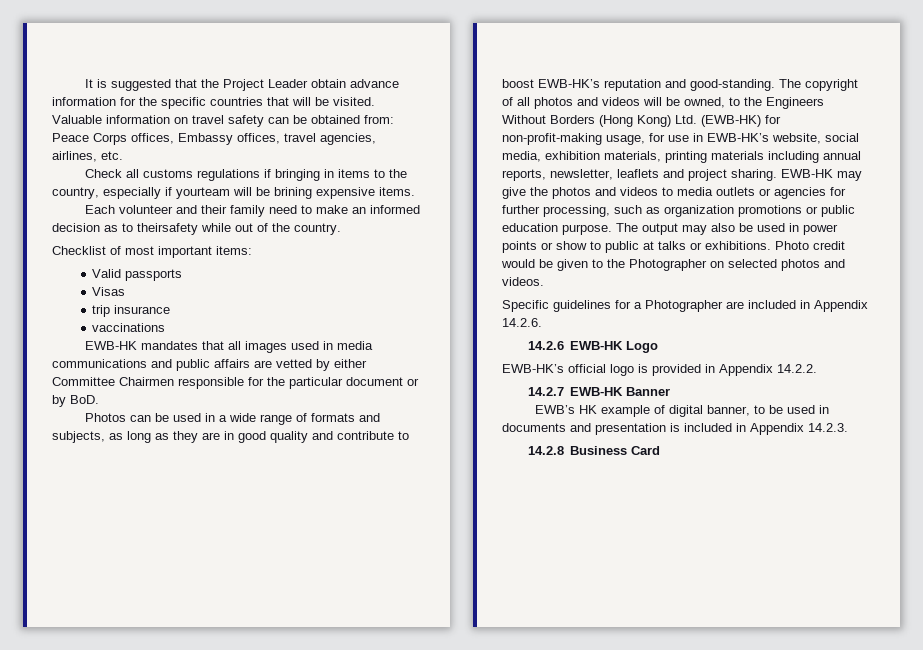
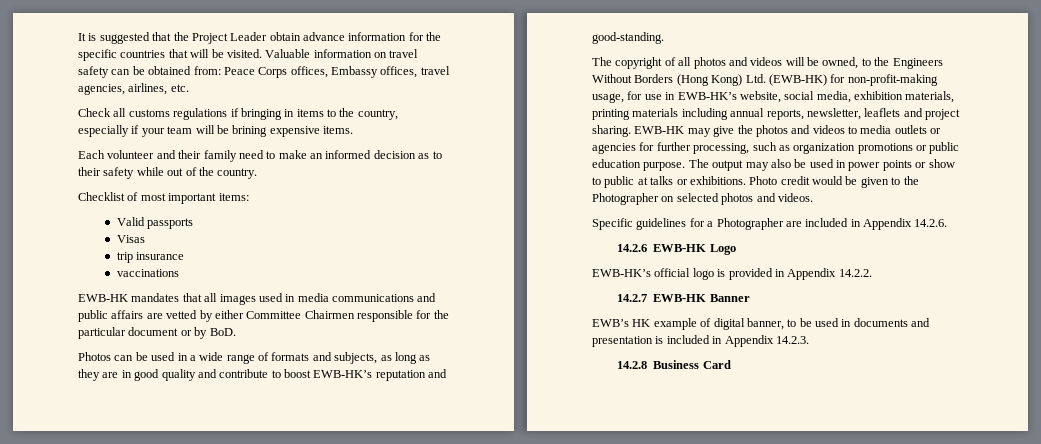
- Check all customs regulations if bringing in items to the country, especially if yourteam will be brining expensive items.
+ Check all customs regulations if bringing in items to the country, especially if your team will be brining expensive items.
- Each volunteer and their family need to make an informed decision as to theirsafety while out of the country.
+ Each volunteer and their family need to make an informed decision as to their safety while out of the country.
- Photos can be used in a wide range of formats and subjects, as long as they are in good quality and contribute to boost EWB-HK’s reputation and good-standing. The copyright of all photos and videos will be owned, to the Engineers Without Borders (Hong Kong) Ltd. (EWB-HK) for non-profit-making usage, for use in EWB-HK’s website, social media, exhibition materials, printing materials including annual reports, newsletter, leaflets and project sharing.
+ Photos can be used in a wide range of formats and subjects, as long as they are in good quality and contribute to boost EWB-HK’s reputation and good-standing.
+ The copyright of all photos and videos will be owned, to the Engineers Without Borders (Hong Kong) Ltd. (EWB-HK) for non-profit-making usage, for use in EWB-HK’s website, social media, exhibition materials, printing materials including annual reports, newsletter, leaflets and project sharing.

